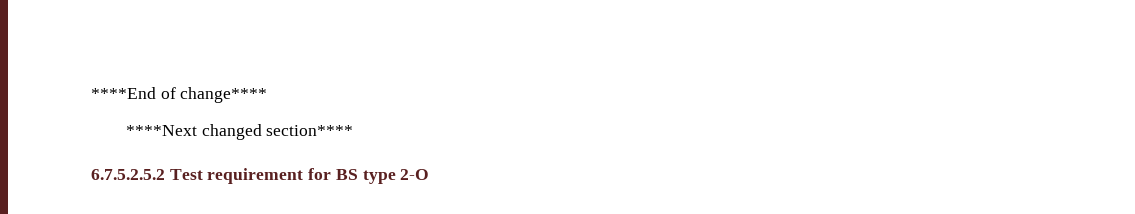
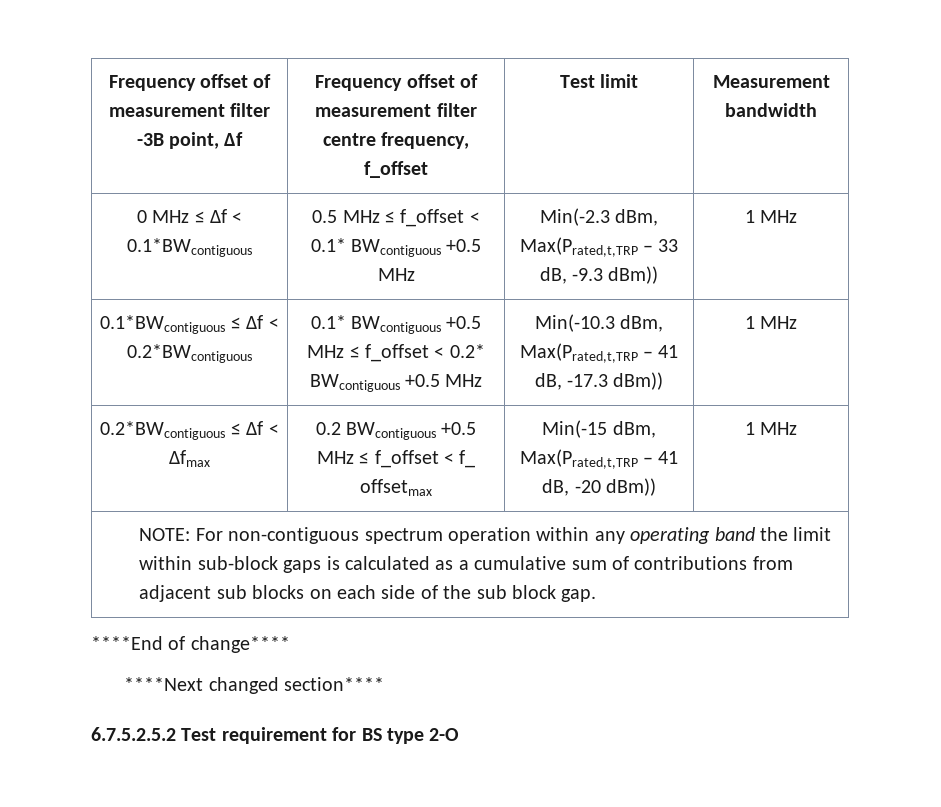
+ Frequency offset of measurement filter -3B point, Δf | Frequency offset of measurement filter centre frequency, f_offset | Test limit | Measurement bandwidth
+ 0 MHz ≤ Δf < 0.1*BWcontiguous | 0.5 MHz ≤ f_offset < 0.1* BWcontiguous +0.5 MHz | Min(-2.3 dBm, Max(Prated,t,TRP – 33 dB, -9.3 dBm)) | 1 MHz
+ 0.1*BWcontiguous ≤ Δf < 0.2*BWcontiguous | 0.1* BWcontiguous +0.5 MHz ≤ f_offset < 0.2* BWcontiguous +0.5 MHz | Min(-10.3 dBm, Max(Prated,t,TRP – 41 dB, -17.3 dBm)) | 1 MHz
+ 0.2*BWcontiguous ≤ Δf < Δfmax | 0.2 BWcontiguous +0.5 MHz ≤ f_offset < f_ offsetmax | Min(-15 dBm, Max(Prated,t,TRP – 41 dB, -20 dBm)) | 1 MHz
+ NOTE: For non-contiguous spectrum operation within any operating band the limit within sub-block gaps is calculated as a cumulative sum of contributions from adjacent sub blocks on each side of the sub block gap.

